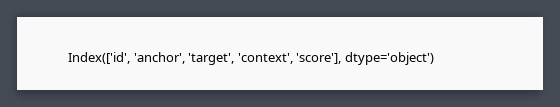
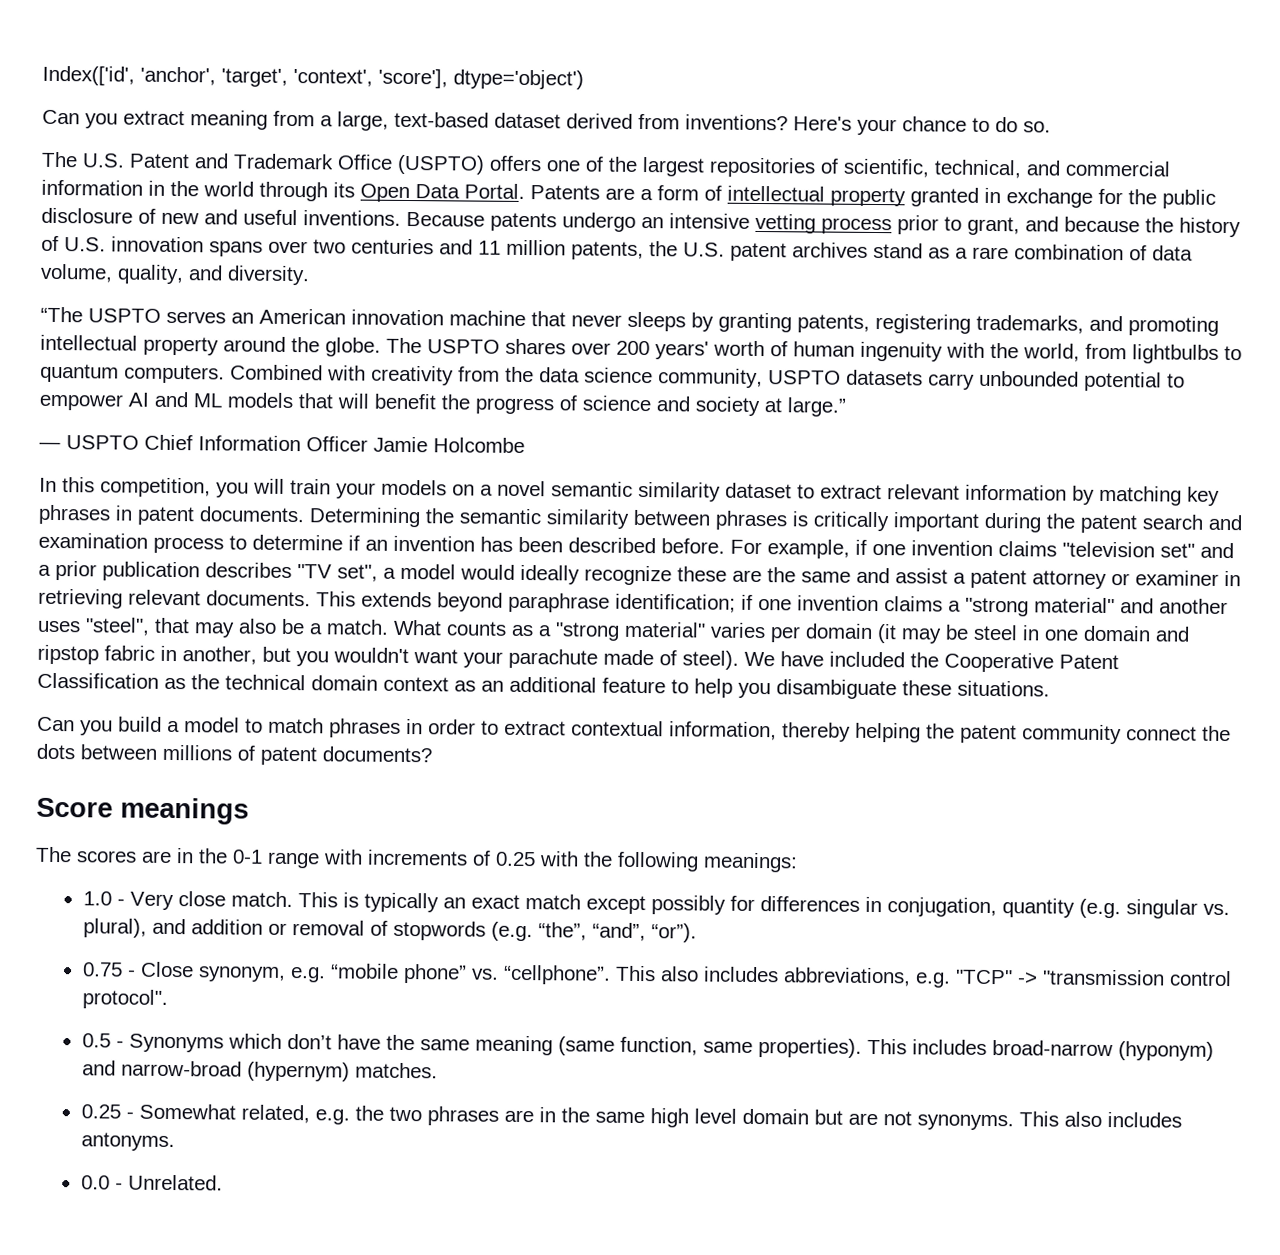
+ Can you extract meaning from a large, text-based dataset derived from inventions? Here's your chance to do so.
+ The U.S. Patent and Trademark Office (USPTO) offers one of the largest repositories of scientific, technical, and commercial information in the world through its Open Data Portal. Patents are a form of intellectual property granted in exchange for the public disclosure of new and useful inventions. Because patents undergo an intensive vetting process prior to grant, and because the history of U.S. innovation spans over two centuries and 11 million patents, the U.S. patent archives stand as a rare combination of data volume, quality, and diversity.
+ “The USPTO serves an American innovation machine that never sleeps by granting patents, registering trademarks, and promoting intellectual property around the globe. The USPTO shares over 200 years' worth of human ingenuity with the world, from lightbulbs to quantum computers. Combined with creativity from the data science community, USPTO datasets carry unbounded potential to empower AI and ML models that will benefit the progress of science and society at large.”
+ — USPTO Chief Information Officer Jamie Holcombe
+ In this competition, you will train your models on a novel semantic similarity dataset to extract relevant information by matching key phrases in patent documents. Determining the semantic similarity between phrases is critically important during the patent search and examination process to determine if an invention has been described before. For example, if one invention claims "television set" and a prior publication describes "TV set", a model would ideally recognize these are the same and assist a patent attorney or examiner in retrieving relevant documents. This extends beyond paraphrase identification; if one invention claims a "strong material" and another uses "steel", that may also be a match. What counts as a "strong material" varies per domain (it may be steel in one domain and ripstop fabric in another, but you wouldn't want your parachute made of steel). We have included the Cooperative Patent Classification as the technical domain context as an additional feature to help you disambiguate these situations.
+ Can you build a model to match phrases in order to extract contextual information, thereby helping the patent community connect the dots between millions of patent documents?
+ Score meanings
+ The scores are in the 0-1 range with increments of 0.25 with the following meanings:
+ 1.0 - Very close match. This is typically an exact match except possibly for differences in conjugation, quantity (e.g. singular vs. plural), and addition or removal of stopwords (e.g. “the”, “and”, “or”).
+ 0.75 - Close synonym, e.g. “mobile phone” vs. “cellphone”. This also includes abbreviations, e.g. "TCP" -> "transmission control protocol".
+ 0.5 - Synonyms which don’t have the same meaning (same function, same properties). This includes broad-narrow (hyponym) and narrow-broad (hypernym) matches.
+ 0.25 - Somewhat related, e.g. the two phrases are in the same high level domain but are not synonyms. This also includes antonyms.
+ 0.0 - Unrelated.

